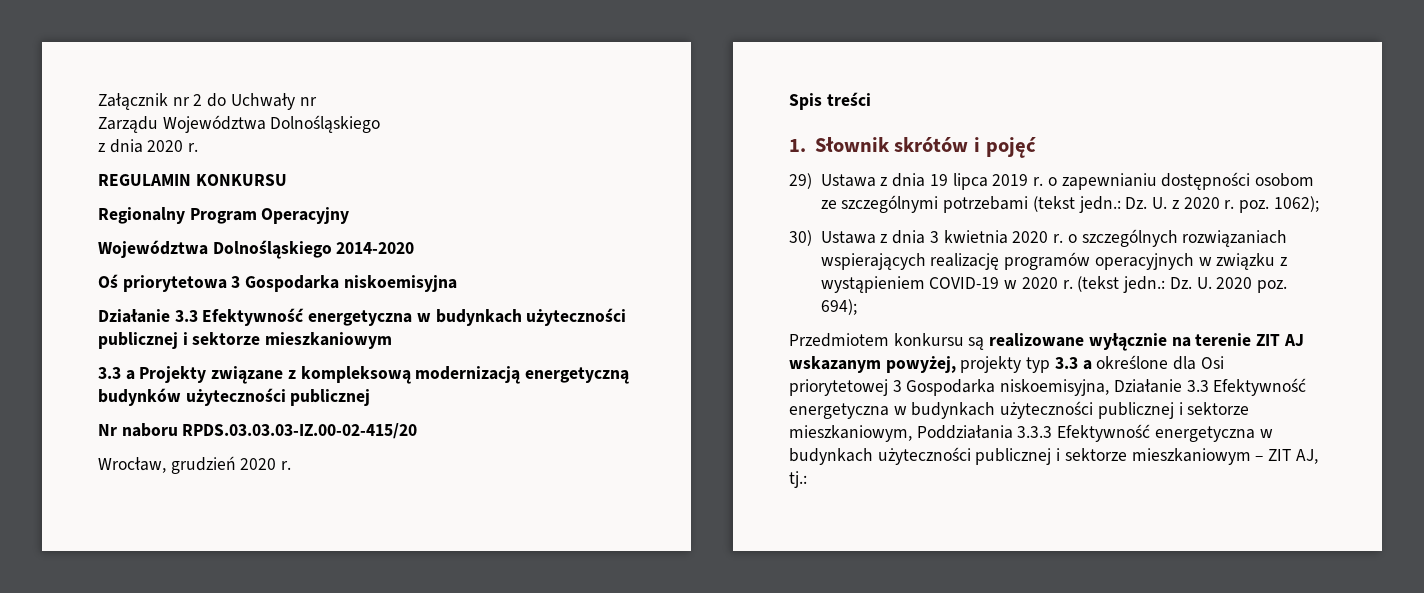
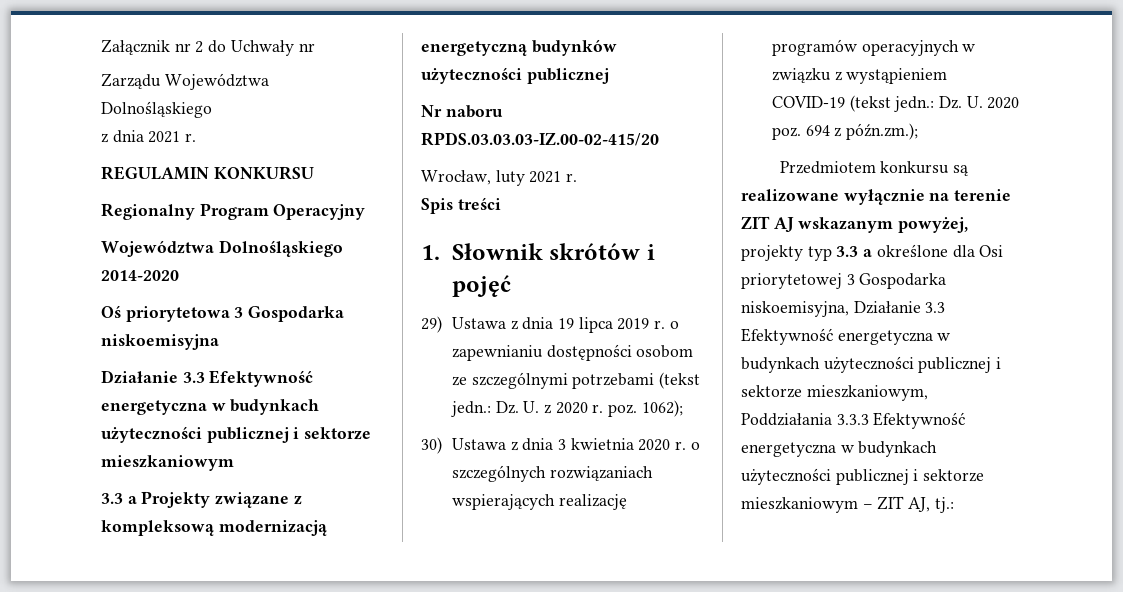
- z dnia 2020 r.
+ z dnia 2021 r.
- Wrocław, grudzień 2020 r.
+ Wrocław, luty 2021 r.
- 30) Ustawa z dnia 3 kwietnia 2020 r. o szczególnych rozwiązaniach wspierających realizację programów operacyjnych w związku z wystąpieniem COVID-19 w 2020 r. (tekst jedn.: Dz. U. 2020 poz. 694);
+ 30) Ustawa z dnia 3 kwietnia 2020 r. o szczególnych rozwiązaniach wspierających realizację programów operacyjnych w związku z wystąpieniem COVID-19 (tekst jedn.: Dz. U. 2020 poz. 694 z późn.zm.);

